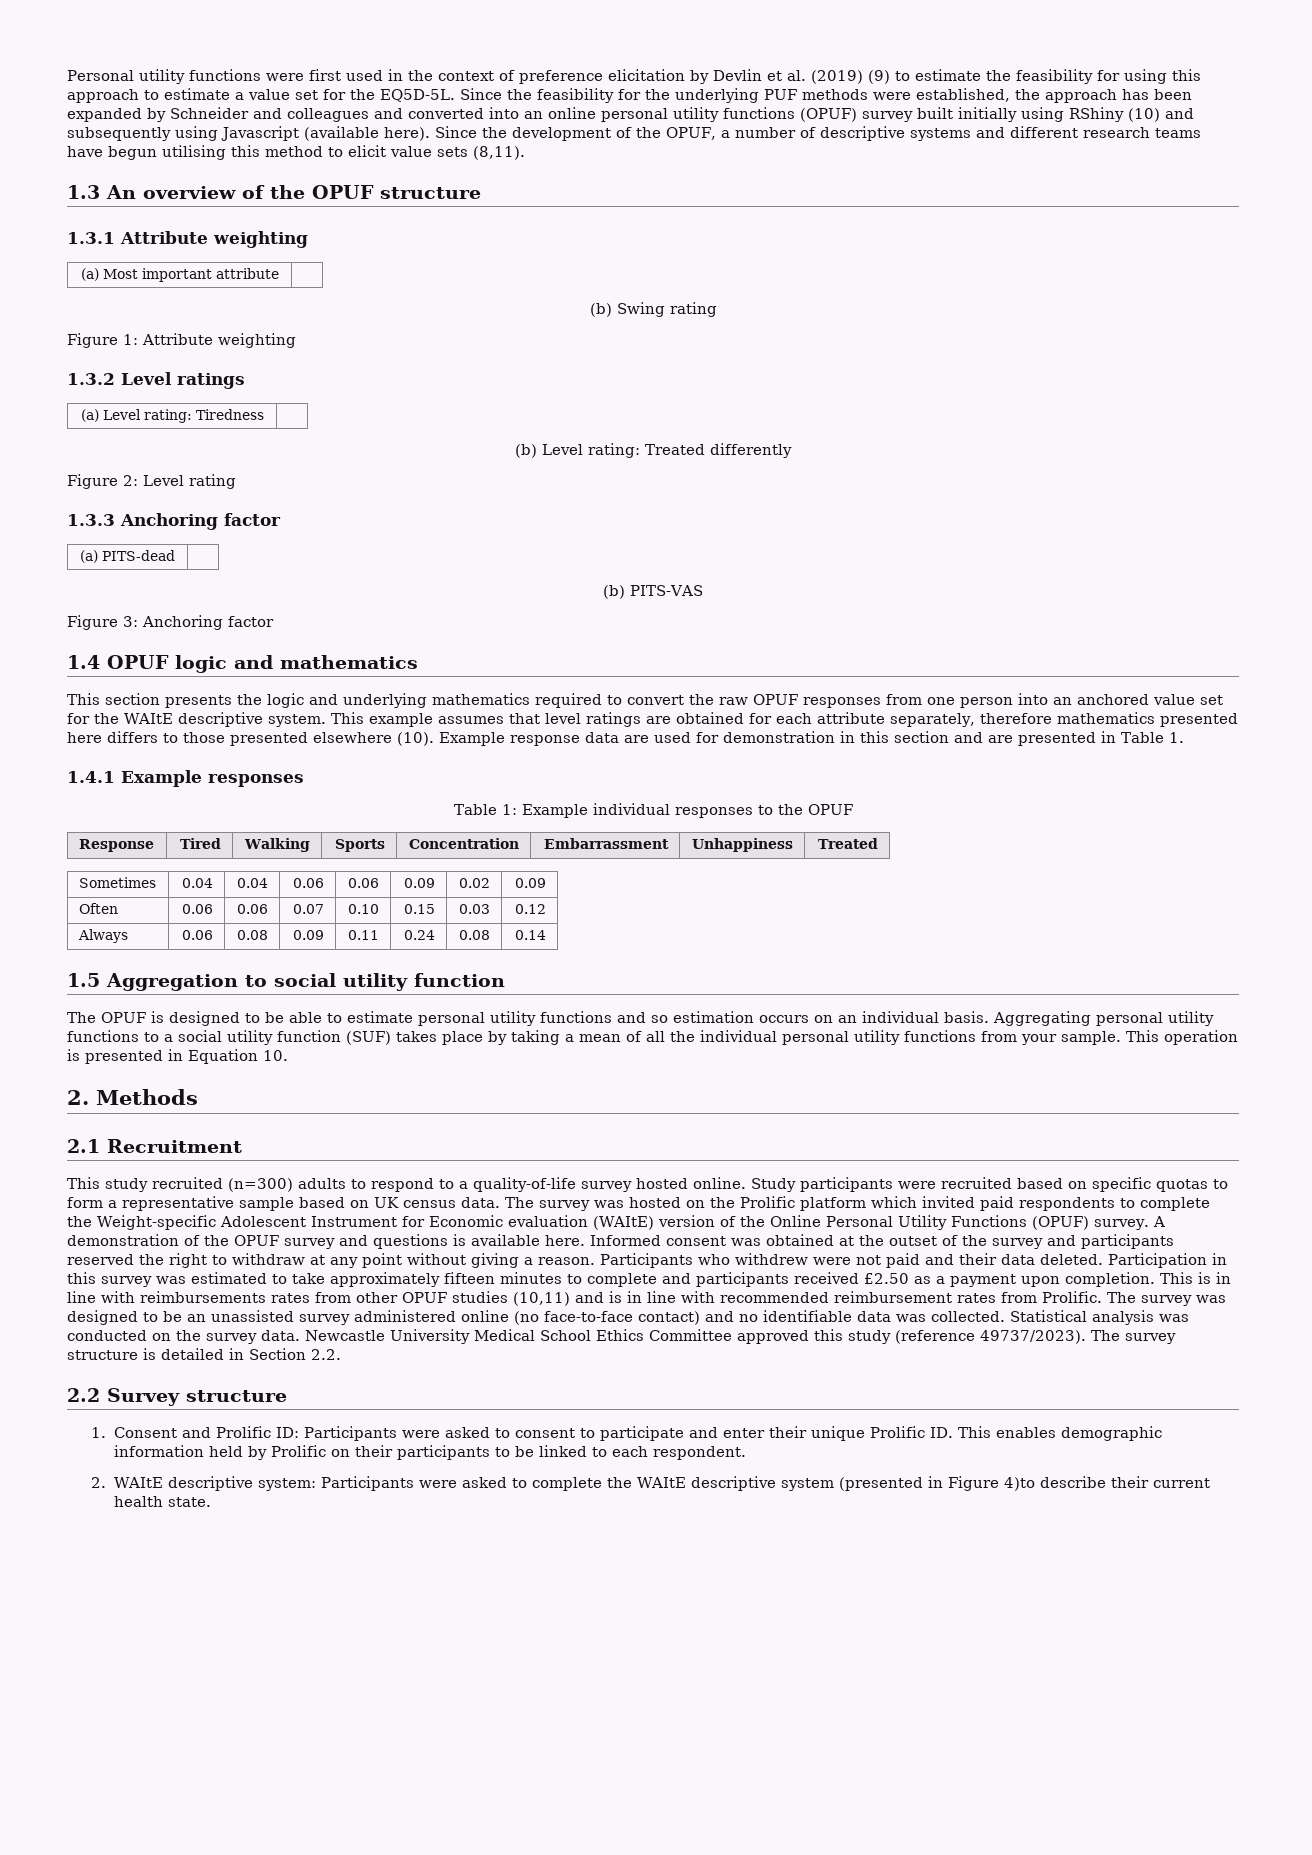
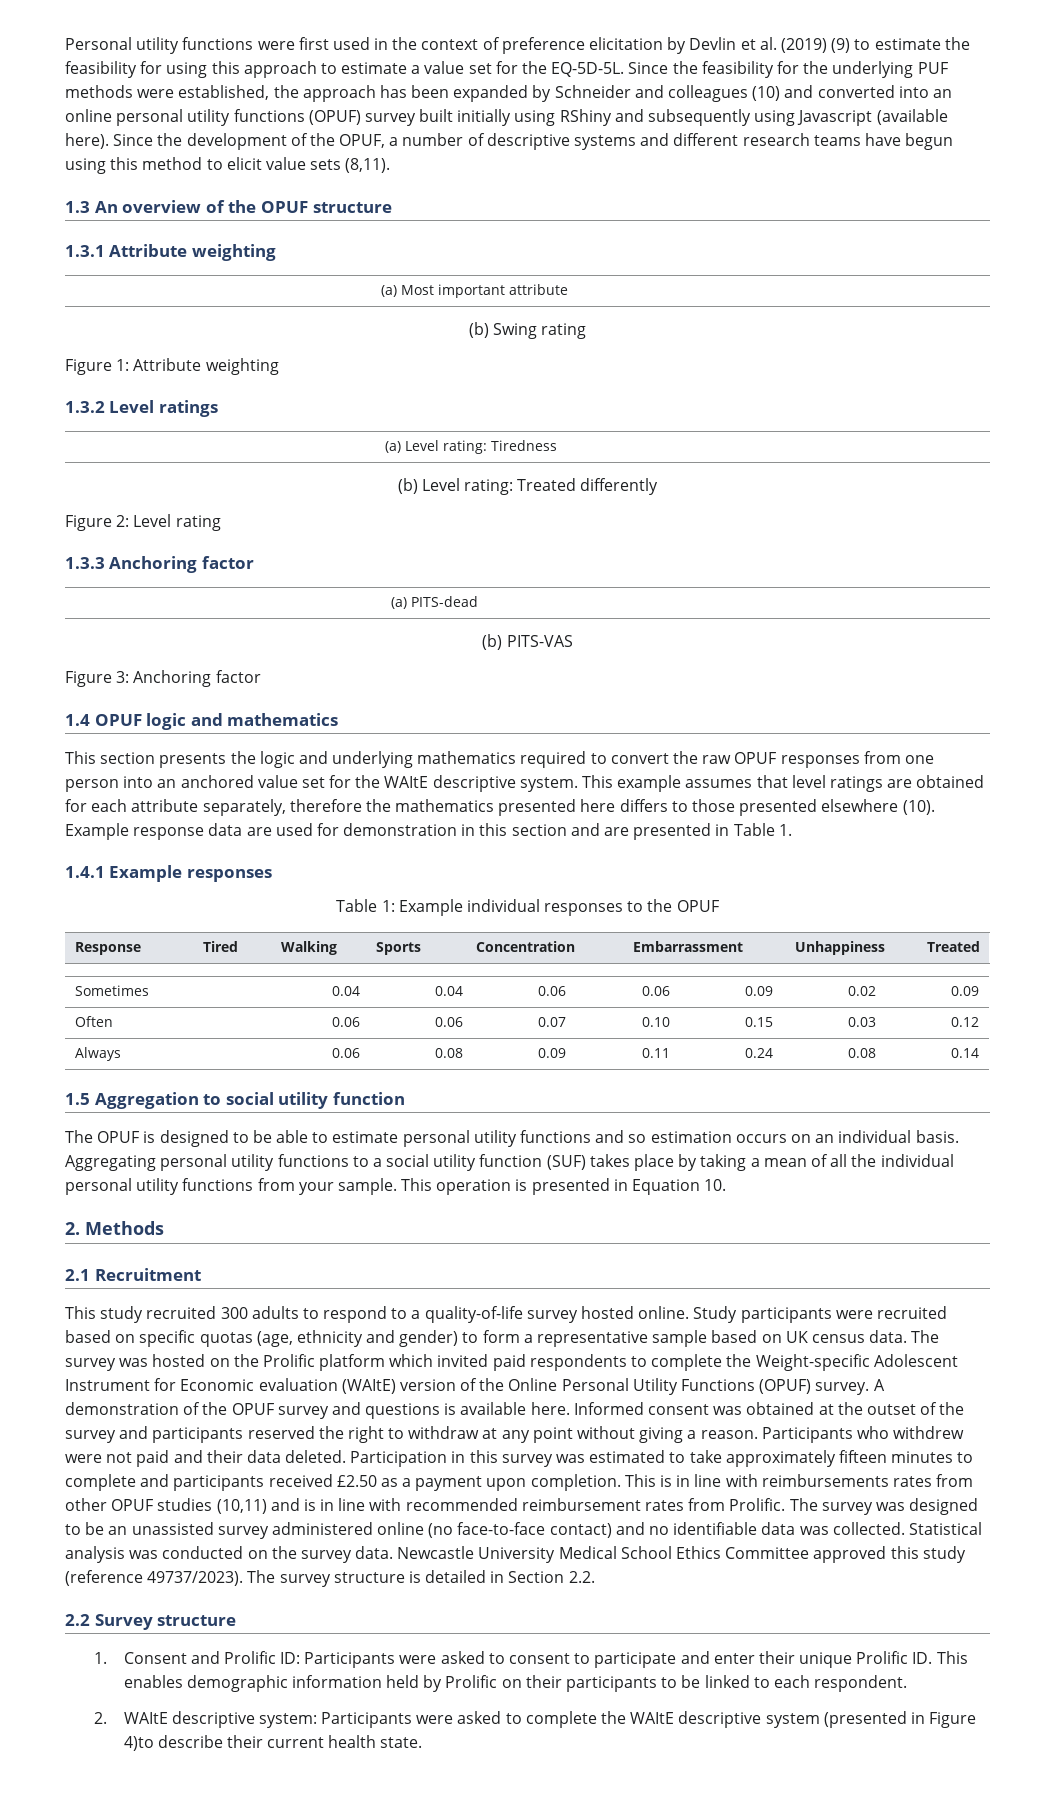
- Personal utility functions were first used in the context of preference elicitation by Devlin et al. (2019) (9) to estimate the feasibility for using this approach to estimate a value set for the EQ5D-5L.
+ Personal utility functions were first used in the context of preference elicitation by Devlin et al. (2019) (9) to estimate the feasibility for using this approach to estimate a value set for the EQ-5D-5L.
- Since the feasibility for the underlying PUF methods were established, the approach has been expanded by Schneider and colleagues and converted into an online personal utility functions (OPUF) survey built initially using RShiny (10) and subsequently using Javascript (available here).
+ Since the feasibility for the underlying PUF methods were established, the approach has been expanded by Schneider and colleagues (10) and converted into an online personal utility functions (OPUF) survey built initially using RShiny and subsequently using Javascript (available here).
- Since the development of the OPUF, a number of descriptive systems and different research teams have begun utilising this method to elicit value sets (8,11).
+ Since the development of the OPUF, a number of descriptive systems and different research teams have begun using this method to elicit value sets (8,11).
- This example assumes that level ratings are obtained for each attribute separately, therefore mathematics presented here differs to those presented elsewhere (10).
+ This example assumes that level ratings are obtained for each attribute separately, therefore the mathematics presented here differs to those presented elsewhere (10).
- This study recruited (n=300) adults to respond to a quality-of-life survey hosted online.
+ This study recruited 300 adults to respond to a quality-of-life survey hosted online.
- Study participants were recruited based on specific quotas to form a representative sample based on UK census data.
+ Study participants were recruited based on specific quotas (age, ethnicity and gender) to form a representative sample based on UK census data.

